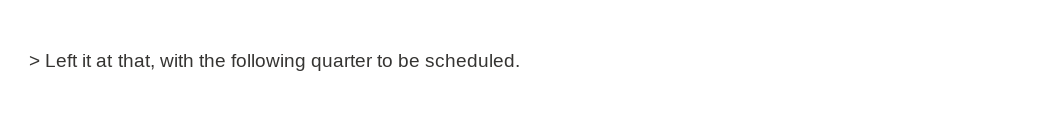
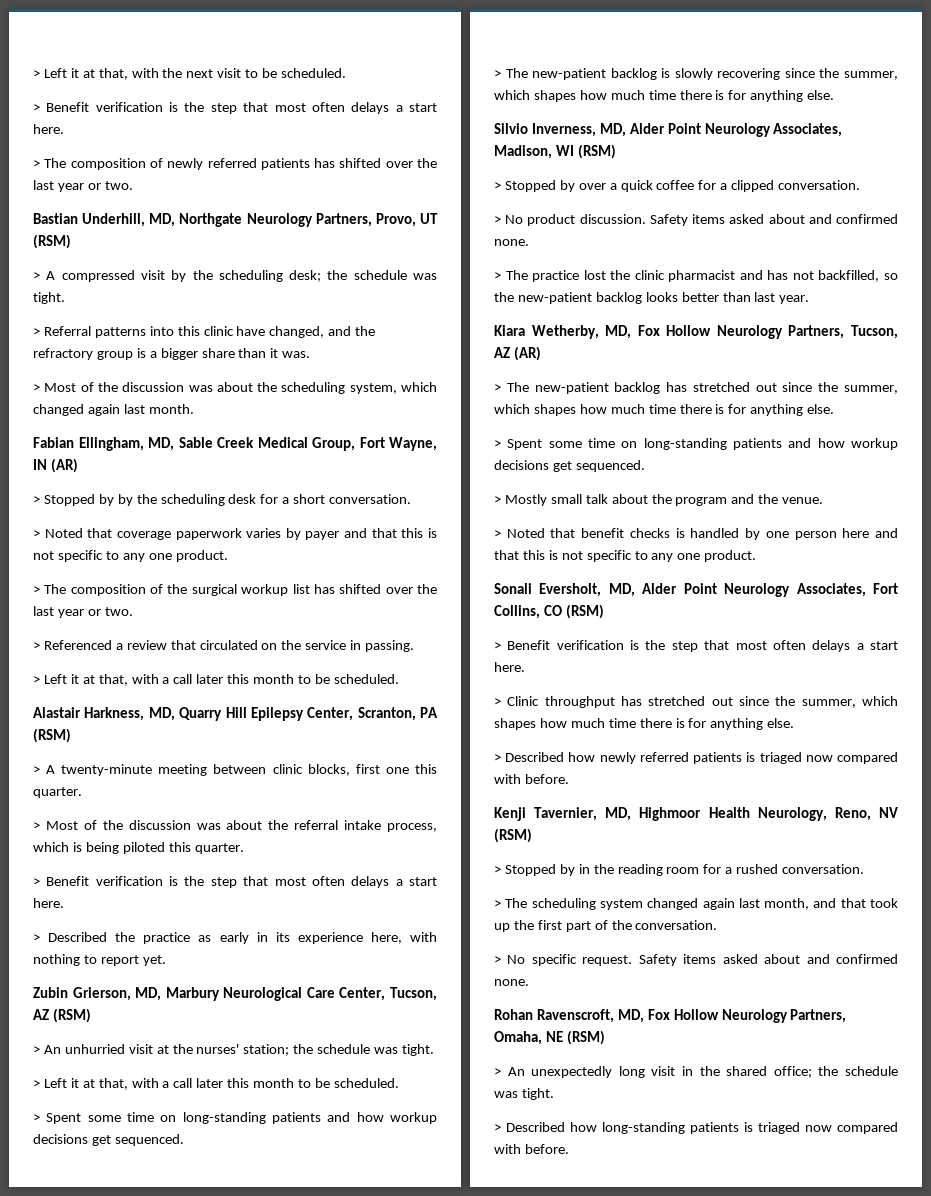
- > Left it at that, with the following quarter to be scheduled.
+ > Left it at that, with the next visit to be scheduled.
+ > Benefit verification is the step that most often delays a start here.
+ > The composition of newly referred patients has shifted over the last year or two.
+ Bastian Underhill, MD, Northgate Neurology Partners, Provo, UT (RSM)
+ > A compressed visit by the scheduling desk; the schedule was tight.
+ > Referral patterns into this clinic have changed, and the refractory group is a bigger share than it was.
+ > Most of the discussion was about the scheduling system, which changed again last month.
+ Fabian Ellingham, MD, Sable Creek Medical Group, Fort Wayne, IN (AR)
+ > Stopped by by the scheduling desk for a short conversation.
+ > Noted that coverage paperwork varies by payer and that this is not specific to any one product.
+ > The composition of the surgical workup list has shifted over the last year or two.
+ > Referenced a review that circulated on the service in passing.
+ > Left it at that, with a call later this month to be scheduled.
+ Alastair Harkness, MD, Quarry Hill Epilepsy Center, Scranton, PA (RSM)
+ > A twenty-minute meeting between clinic blocks, first one this quarter.
+ > Most of the discussion was about the referral intake process, which is being piloted this quarter.
+ > Benefit verification is the step that most often delays a start here.
+ > Described the practice as early in its experience here, with nothing to report yet.
+ Zubin Grierson, MD, Marbury Neurological Care Center, Tucson, AZ (RSM)
+ > An unhurried visit at the nurses' station; the schedule was tight.
+ > Left it at that, with a call later this month to be scheduled.
+ > Spent some time on long-standing patients and how workup decisions get sequenced.
+ > The new-patient backlog is slowly recovering since the summer, which shapes how much time there is for anything else.
+ Silvio Inverness, MD, Alder Point Neurology Associates, Madison, WI (RSM)
+ > Stopped by over a quick coffee for a clipped conversation.
+ > No product discussion. Safety items asked about and confirmed none.
+ > The practice lost the clinic pharmacist and has not backfilled, so the new-patient backlog looks better than last year.
+ Kiara Wetherby, MD, Fox Hollow Neurology Partners, Tucson, AZ (AR)
+ > The new-patient backlog has stretched out since the summer, which shapes how much time there is for anything else.
+ > Spent some time on long-standing patients and how workup decisions get sequenced.
+ > Mostly small talk about the program and the venue.
+ > Noted that benefit checks is handled by one person here and that this is not specific to any one product.
+ Sonali Eversholt, MD, Alder Point Neurology Associates, Fort Collins, CO (RSM)
+ > Benefit verification is the step that most often delays a start here.
+ > Clinic throughput has stretched out since the summer, which shapes how much time there is for anything else.
+ > Described how newly referred patients is triaged now compared with before.
+ Kenji Tavernier, MD, Highmoor Health Neurology, Reno, NV (RSM)
+ > Stopped by in the reading room for a rushed conversation.
+ > The scheduling system changed again last month, and that took up the first part of the conversation.
+ > No specific request. Safety items asked about and confirmed none.
+ Rohan Ravenscroft, MD, Fox Hollow Neurology Partners, Omaha, NE (RSM)
+ > An unexpectedly long visit in the shared office; the schedule was tight.
+ > Described how long-standing patients is triaged now compared with before.

